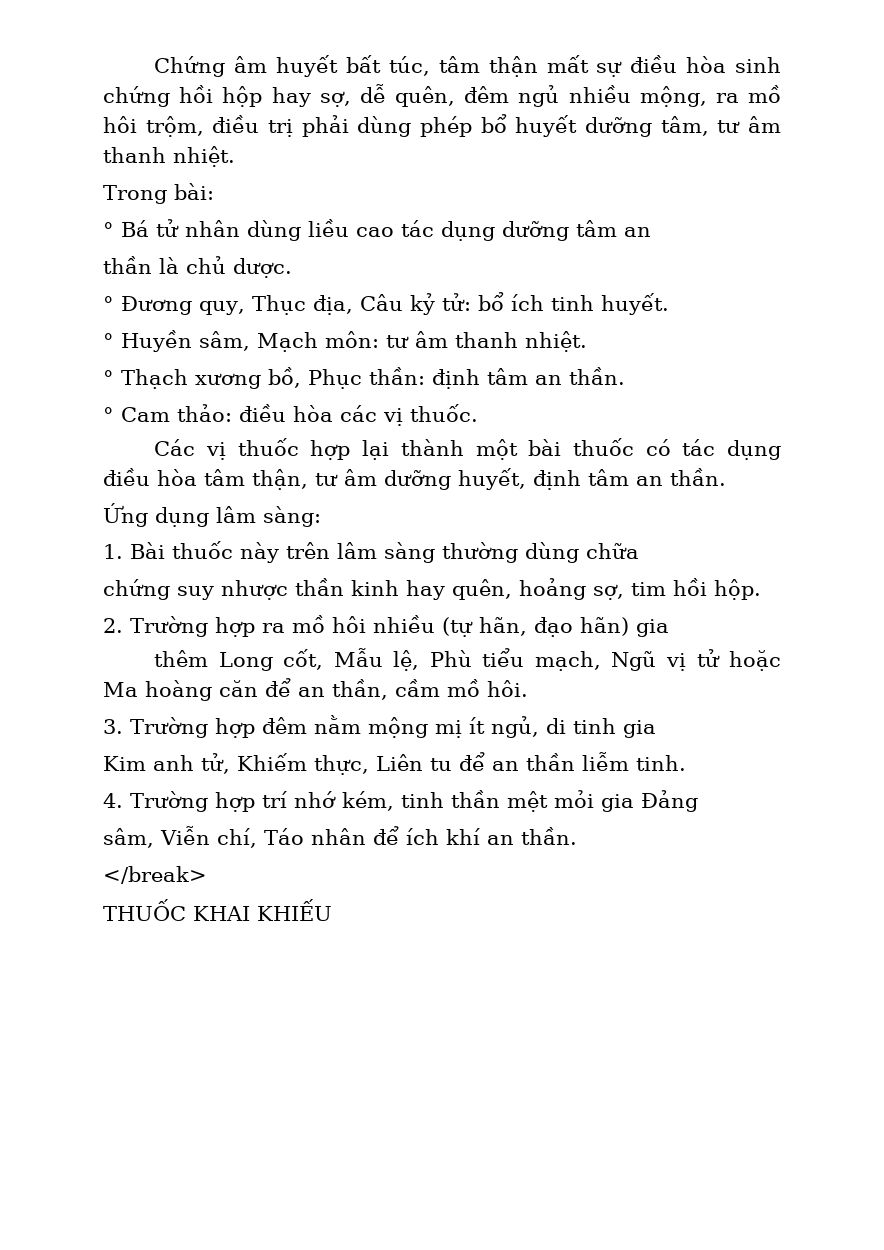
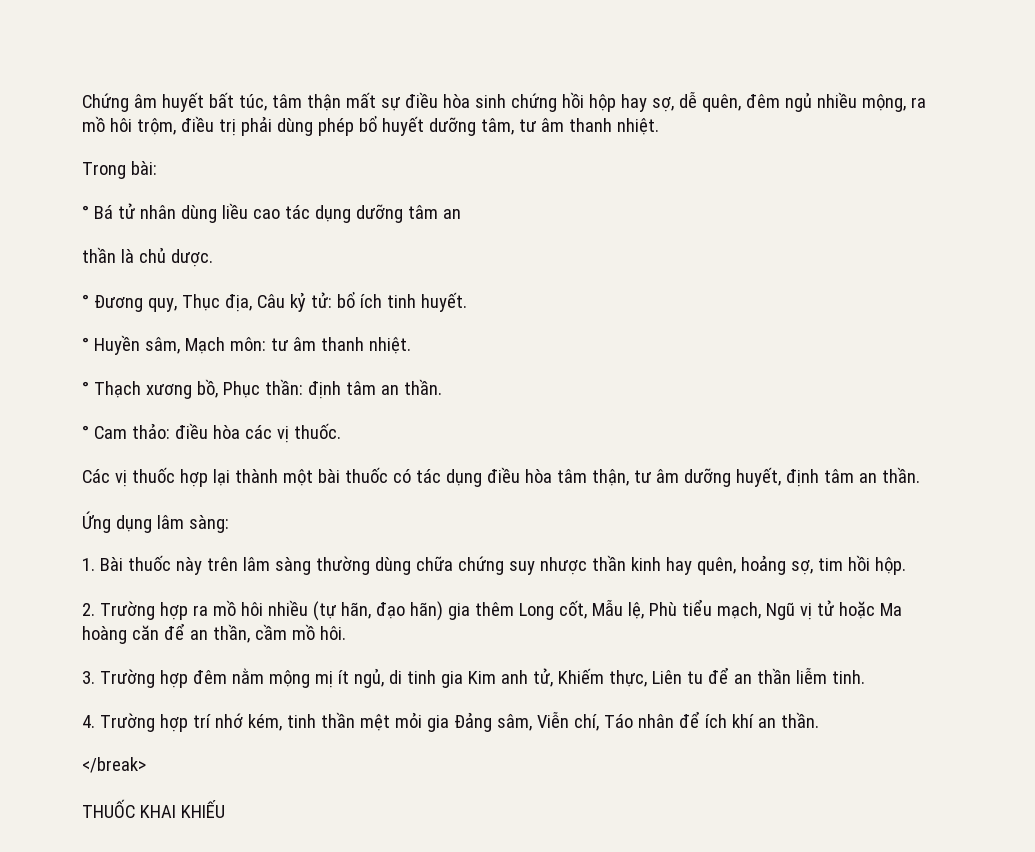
- 1. Bài thuốc này trên lâm sàng thường dùng chữa
- chứng suy nhược thần kinh hay quên, hoảng sợ, tim hồi hộp.
+ 1. Bài thuốc này trên lâm sàng thường dùng chữa chứng suy nhược thần kinh hay quên, hoảng sợ, tim hồi hộp.
- 2. Trường hợp ra mồ hôi nhiều (tự hãn, đạo hãn) gia
- thêm Long cốt, Mẫu lệ, Phù tiểu mạch, Ngũ vị tử hoặc Ma hoàng căn để an thần, cầm mồ hôi.
+ 2. Trường hợp ra mồ hôi nhiều (tự hãn, đạo hãn) gia thêm Long cốt, Mẫu lệ, Phù tiểu mạch, Ngũ vị tử hoặc Ma hoàng căn để an thần, cầm mồ hôi.
- 3. Trường hợp đêm nằm mộng mị ít ngủ, di tinh gia
- Kim anh tử, Khiếm thực, Liên tu để an thần liễm tinh.
+ 3. Trường hợp đêm nằm mộng mị ít ngủ, di tinh gia Kim anh tử, Khiếm thực, Liên tu để an thần liễm tinh.
- 4. Trường hợp trí nhớ kém, tinh thần mệt mỏi gia Đảng
- sâm, Viễn chí, Táo nhân để ích khí an thần.
+ 4. Trường hợp trí nhớ kém, tinh thần mệt mỏi gia Đảng sâm, Viễn chí, Táo nhân để ích khí an thần.

